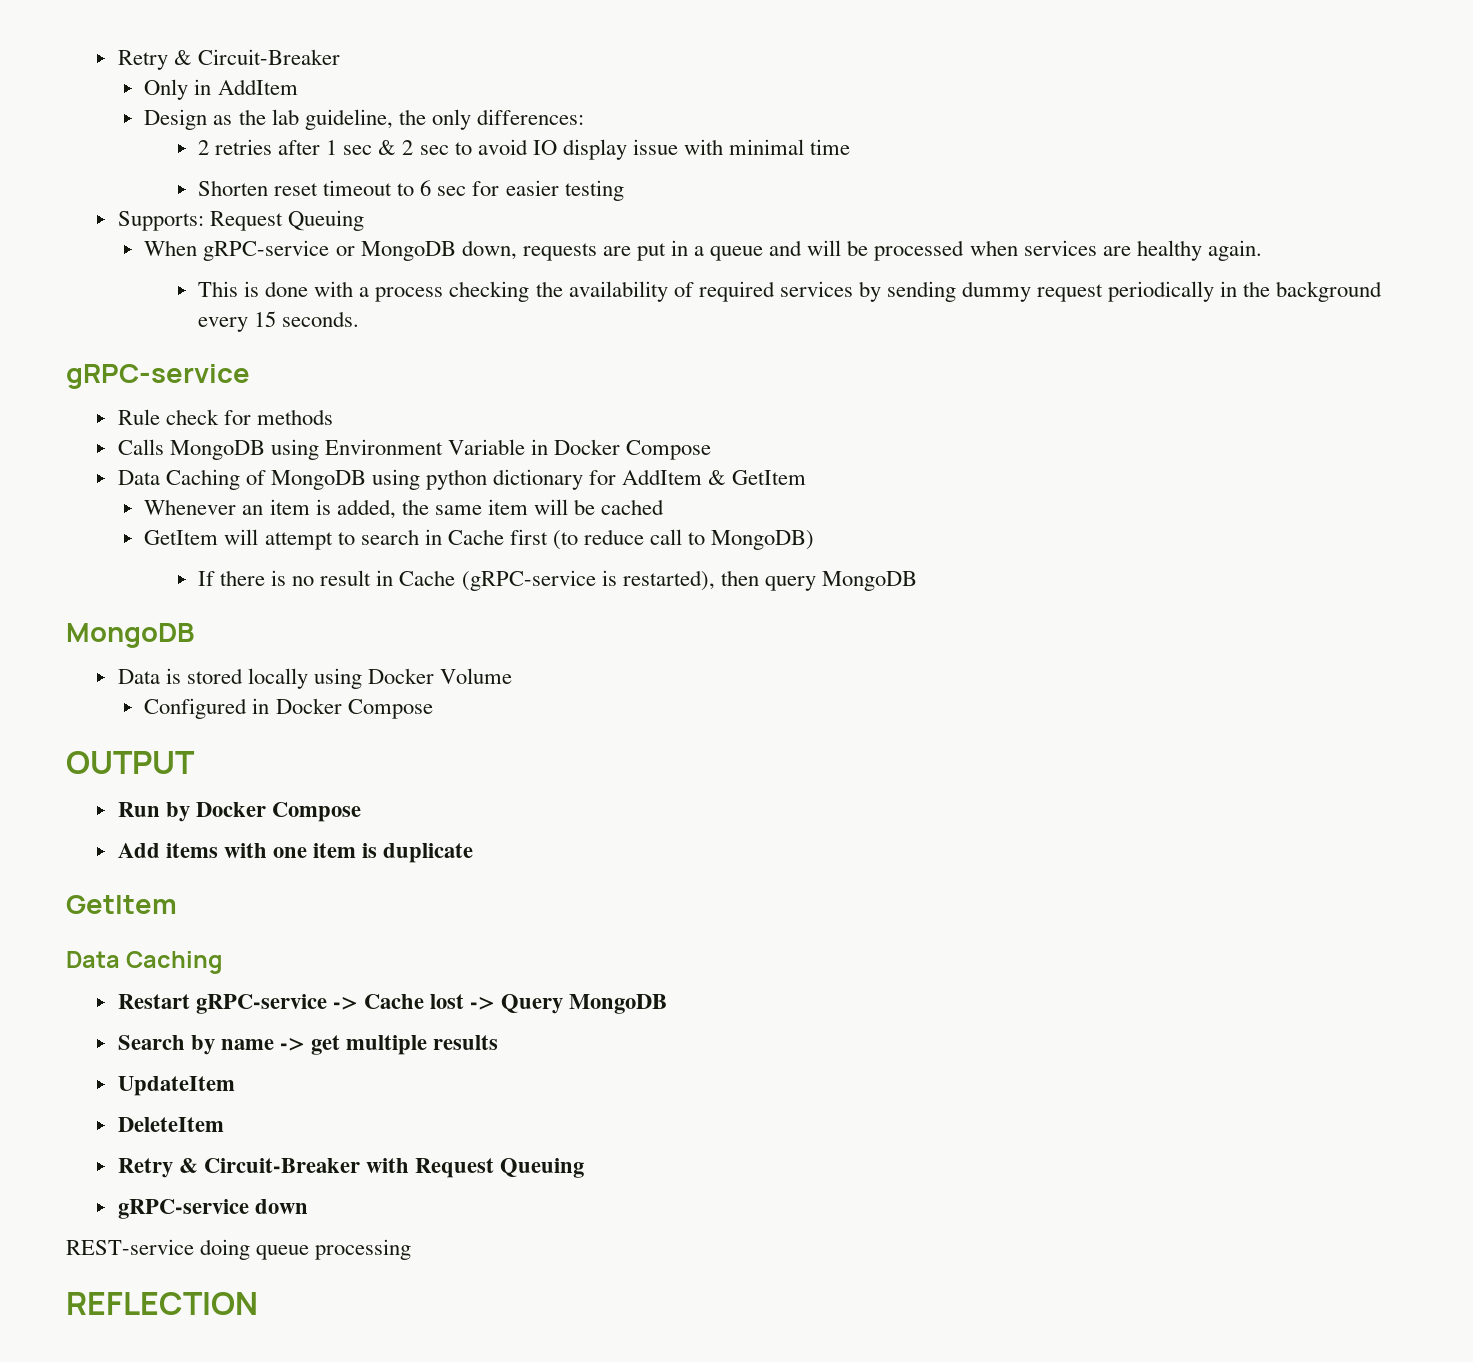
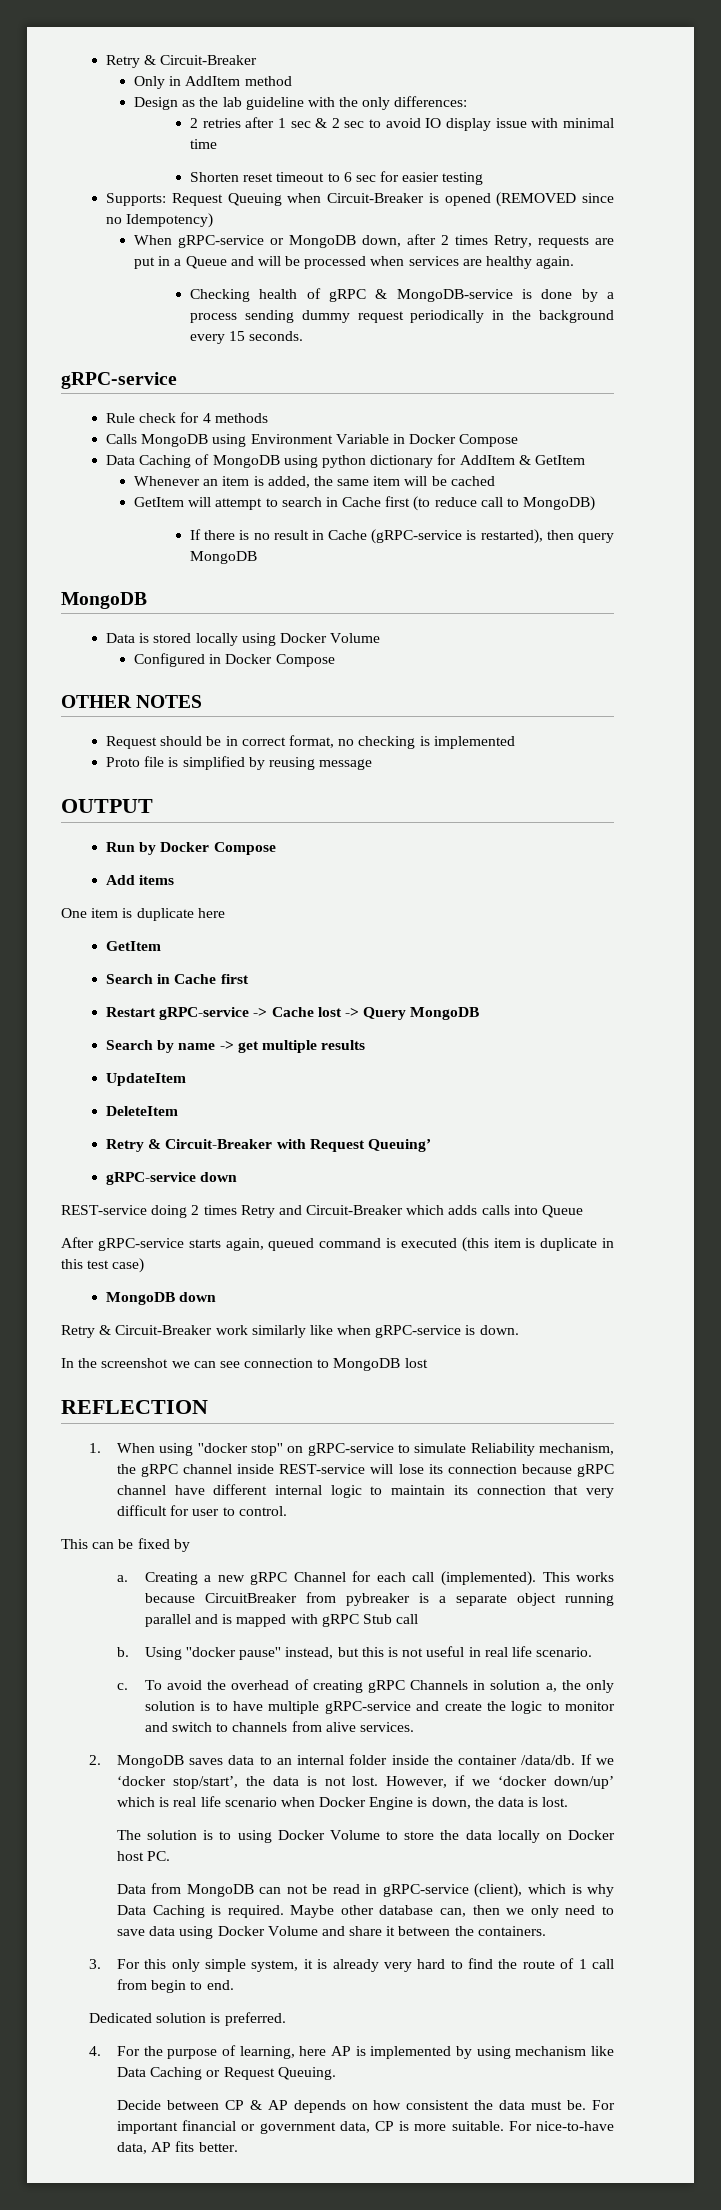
- Only in AddItem
+ Only in AddItem method
- Design as the lab guideline, the only differences:
+ Design as the lab guideline with the only differences:
- Supports: Request Queuing
+ Supports: Request Queuing when Circuit-Breaker is opened (REMOVED since no Idempotency)
- When gRPC-service or MongoDB down, requests are put in a queue and will be processed when services are healthy again.
+ When gRPC-service or MongoDB down, after 2 times Retry, requests are put in a Queue and will be processed when services are healthy again.
- This is done with a process checking the availability of required services by sending dummy request periodically in the background every 15 seconds.
+ Checking health of gRPC & MongoDB-service is done by a process sending dummy request periodically in the background every 15 seconds.
- Rule check for methods
+ Rule check for 4 methods
+ OTHER NOTES
+ Request should be in correct format, no checking is implemented
+ Proto file is simplified by reusing message
- Add items with one item is duplicate
+ Add items
+ One item is duplicate here
  GetItem
- Data Caching
+ Search in Cache first
- Retry & Circuit-Breaker with Request Queuing
+ Retry & Circuit-Breaker with Request Queuing’
- REST-service doing queue processing
+ REST-service doing 2 times Retry and Circuit-Breaker which adds calls into Queue
+ After gRPC-service starts again, queued command is executed (this item is duplicate in this test case)
+ MongoDB down
+ Retry & Circuit-Breaker work similarly like when gRPC-service is down.
+ In the screenshot we can see connection to MongoDB lost
  REFLECTION
+ 1. When using ''docker stop'' on gRPC-service to simulate Reliability mechanism, the gRPC channel inside REST-service will lose its connection because gRPC channel have different internal logic to maintain its connection that very difficult for user to control.
+ This can be fixed by
+ a. Creating a new gRPC Channel for each call (implemented). This works because CircuitBreaker from pybreaker is a separate object running parallel and is mapped with gRPC Stub call
+ b. Using ''docker pause'' instead, but this is not useful in real life scenario.
+ c. To avoid the overhead of creating gRPC Channels in solution a, the only solution is to have multiple gRPC-service and create the logic to monitor and switch to channels from alive services.
+ 2. MongoDB saves data to an internal folder inside the container /data/db. If we ‘docker stop/start’, the data is not lost. However, if we ‘docker down/up’ which is real life scenario when Docker Engine is down, the data is lost.
+ The solution is to using Docker Volume to store the data locally on Docker host PC.
+ Data from MongoDB can not be read in gRPC-service (client), which is why Data Caching is required. Maybe other database can, then we only need to save data using Docker Volume and share it between the containers.
+ 3. For this only simple system, it is already very hard to find the route of 1 call from begin to end.
+ Dedicated solution is preferred.
+ 4. For the purpose of learning, here AP is implemented by using mechanism like Data Caching or Request Queuing.
+ Decide between CP & AP depends on how consistent the data must be. For important financial or government data, CP is more suitable. For nice-to-have data, AP fits better.

